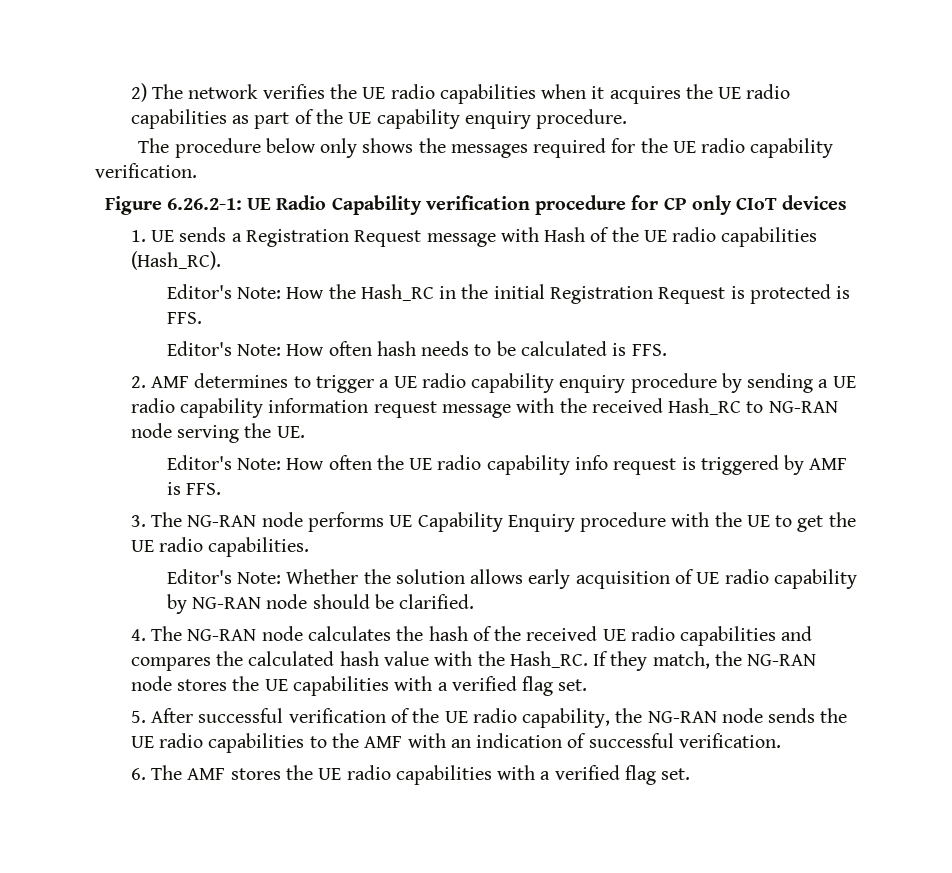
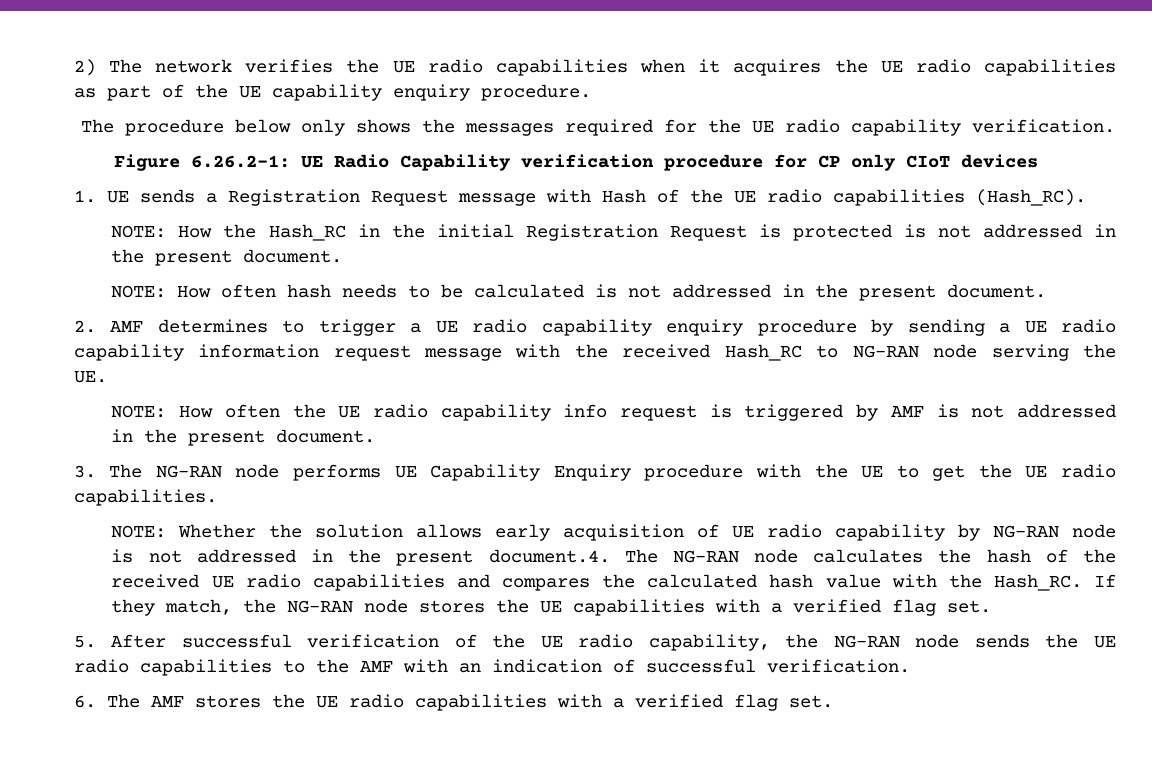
- Editor's Note: How the Hash_RC in the initial Registration Request is protected is FFS.
- Editor's Note: How often hash needs to be calculated is FFS.
+ NOTE: How the Hash_RC in the initial Registration Request is protected is not addressed in the present document.
+ NOTE: How often hash needs to be calculated is not addressed in the present document.
- Editor's Note: How often the UE radio capability info request is triggered by AMF is FFS.
+ NOTE: How often the UE radio capability info request is triggered by AMF is not addressed in the present document.
- Editor's Note: Whether the solution allows early acquisition of UE radio capability by NG-RAN node should be clarified.
- 4. The NG-RAN node calculates the hash of the received UE radio capabilities and compares the calculated hash value with the Hash_RC.
+ NOTE: Whether the solution allows early acquisition of UE radio capability by NG-RAN node is not addressed in the present document.4. The NG-RAN node calculates the hash of the received UE radio capabilities and compares the calculated hash value with the Hash_RC.

